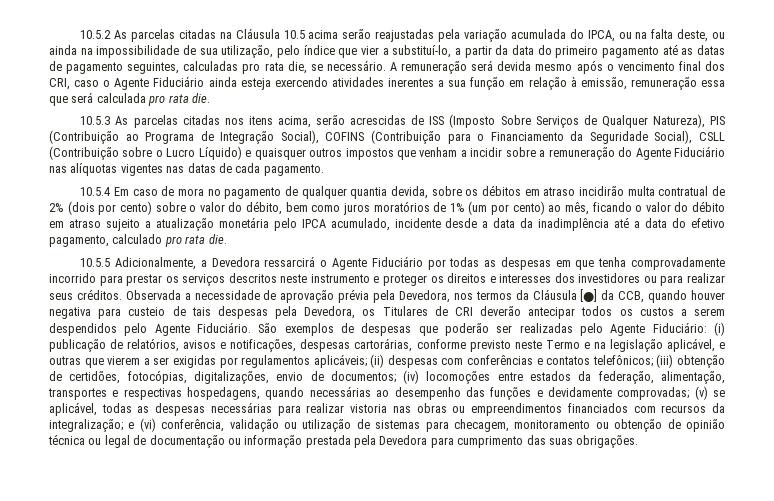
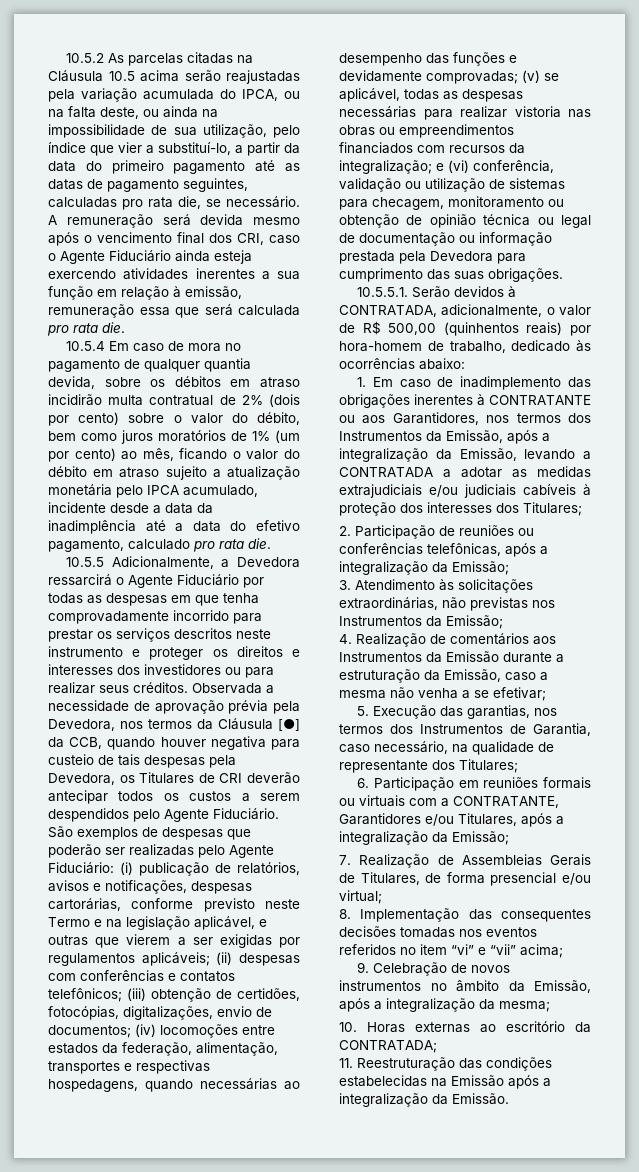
- 10.5.3 As parcelas citadas nos itens acima, serão acrescidas de ISS (Imposto Sobre Serviços de Qualquer Natureza), PIS (Contribuição ao Programa de Integração Social), COFINS (Contribuição para o Financiamento da Seguridade Social), CSLL (Contribuição sobre o Lucro Líquido) e quaisquer outros impostos que venham a incidir sobre a remuneração do Agente Fiduciário nas alíquotas vigentes nas datas de cada pagamento.
+ 10.5.5.1. Serão devidos à CONTRATADA, adicionalmente, o valor de R$ 500,00 (quinhentos reais) por hora-homem de trabalho, dedicado às ocorrências abaixo:
+ 1. Em caso de inadimplemento das obrigações inerentes à CONTRATANTE ou aos Garantidores, nos termos dos Instrumentos da Emissão, após a integralização da Emissão, levando a CONTRATADA a adotar as medidas extrajudiciais e/ou judiciais cabíveis à proteção dos interesses dos Titulares;
+ 2. Participação de reuniões ou conferências telefônicas, após a integralização da Emissão;
+ 3. Atendimento às solicitações extraordinárias, não previstas nos Instrumentos da Emissão;
+ 4. Realização de comentários aos Instrumentos da Emissão durante a estruturação da Emissão, caso a mesma não venha a se efetivar;
+ 5. Execução das garantias, nos termos dos Instrumentos de Garantia, caso necessário, na qualidade de representante dos Titulares;
+ 6. Participação em reuniões formais ou virtuais com a CONTRATANTE, Garantidores e/ou Titulares, após a integralização da Emissão;
+ 7. Realização de Assembleias Gerais de Titulares, de forma presencial e/ou virtual;
+ 8. Implementação das consequentes decisões tomadas nos eventos referidos no item “vi” e “vii” acima;
+ 9. Celebração de novos instrumentos no âmbito da Emissão, após a integralização da mesma;
+ 10. Horas externas ao escritório da CONTRATADA;
+ 11. Reestruturação das condições estabelecidas na Emissão após a integralização da Emissão.

